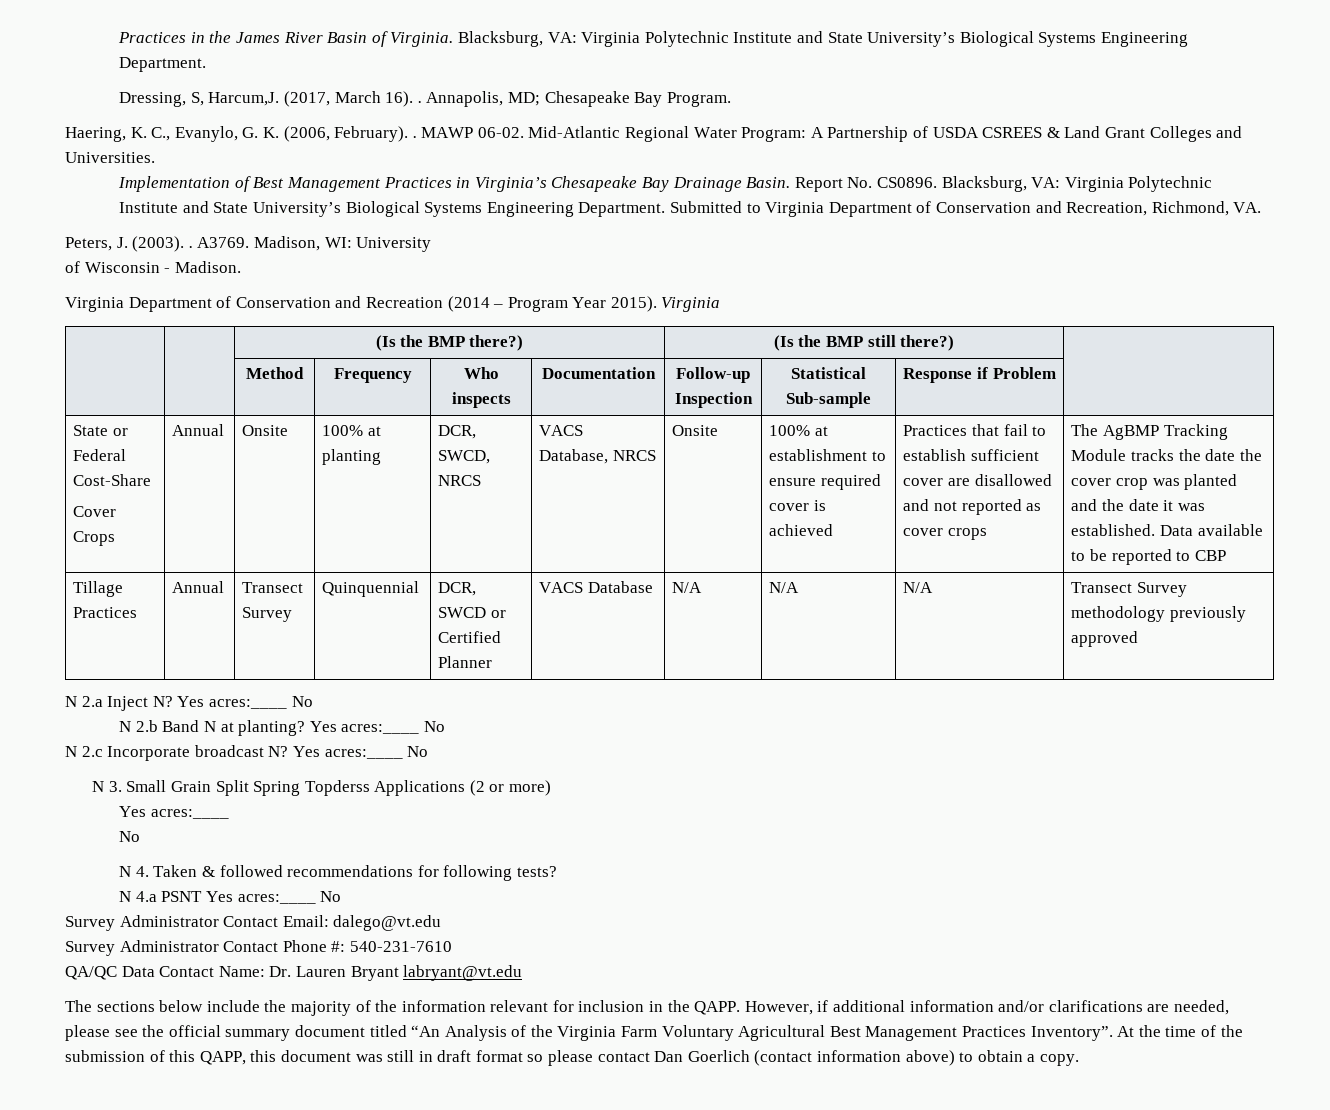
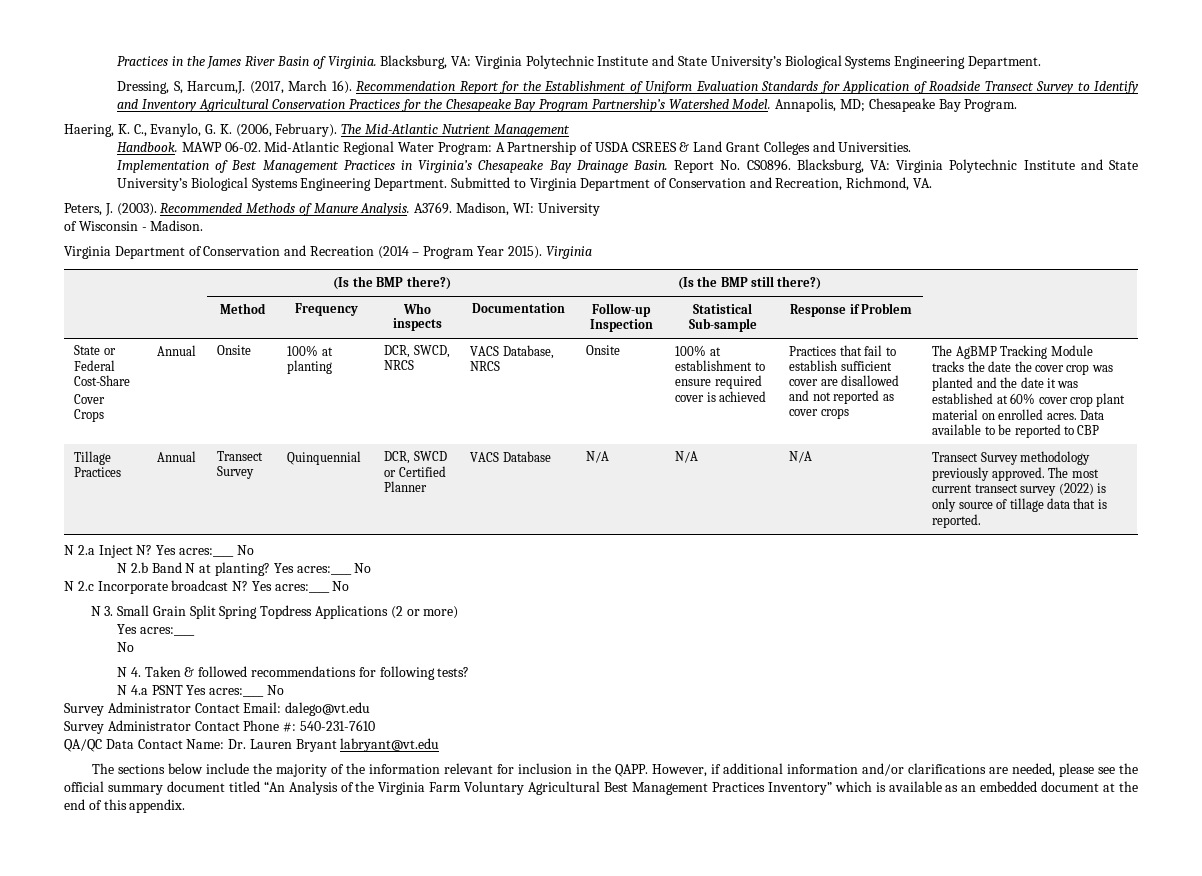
- (2017, March 16). .
+ (2017, March 16). Recommendation Report for the Establishment of Uniform Evaluation Standards for Application of Roadside Transect Survey to Identify and Inventory Agricultural Conservation Practices for the Chesapeake Bay Program Partnership’s Watershed Model.
- Haering, K. C., Evanylo, G. K. (2006, February). .
+ Haering, K. C., Evanylo, G. K. (2006, February). The Mid-Atlantic Nutrient Management
+ Handbook.
- Peters, J. (2003). .
+ Peters, J. (2003). Recommended Methods of Manure Analysis.
- The AgBMP Tracking Module tracks the date the cover crop was planted and the date it was established.
+ The AgBMP Tracking Module tracks the date the cover crop was planted and the date it was established at 60% cover crop plant material on enrolled acres.
- Tillage Practices | Annual | Transect Survey | Quinquennial | DCR, SWCD or Certified Planner | VACS Database | N/A | N/A | N/A | Transect Survey methodology previously approved
+ Tillage Practices | Annual | Transect Survey | Quinquennial | DCR, SWCD or Certified Planner | VACS Database | N/A | N/A | N/A | Transect Survey methodology previously approved. The most current transect survey (2022) is only source of tillage data that is reported.
- N 3. Small Grain Split Spring Topderss Applications (2 or more)
+ N 3. Small Grain Split Spring Topdress Applications (2 or more)
- However, if additional information and/or clarifications are needed, please see the official summary document titled “An Analysis of the Virginia Farm Voluntary Agricultural Best Management Practices Inventory”. At the time of the submission of this QAPP, this document was still in draft format so please contact Dan Goerlich (contact information above) to obtain a copy.
+ However, if additional information and/or clarifications are needed, please see the official summary document titled “An Analysis of the Virginia Farm Voluntary Agricultural Best Management Practices Inventory” which is available as an embedded document at the end of this appendix.

